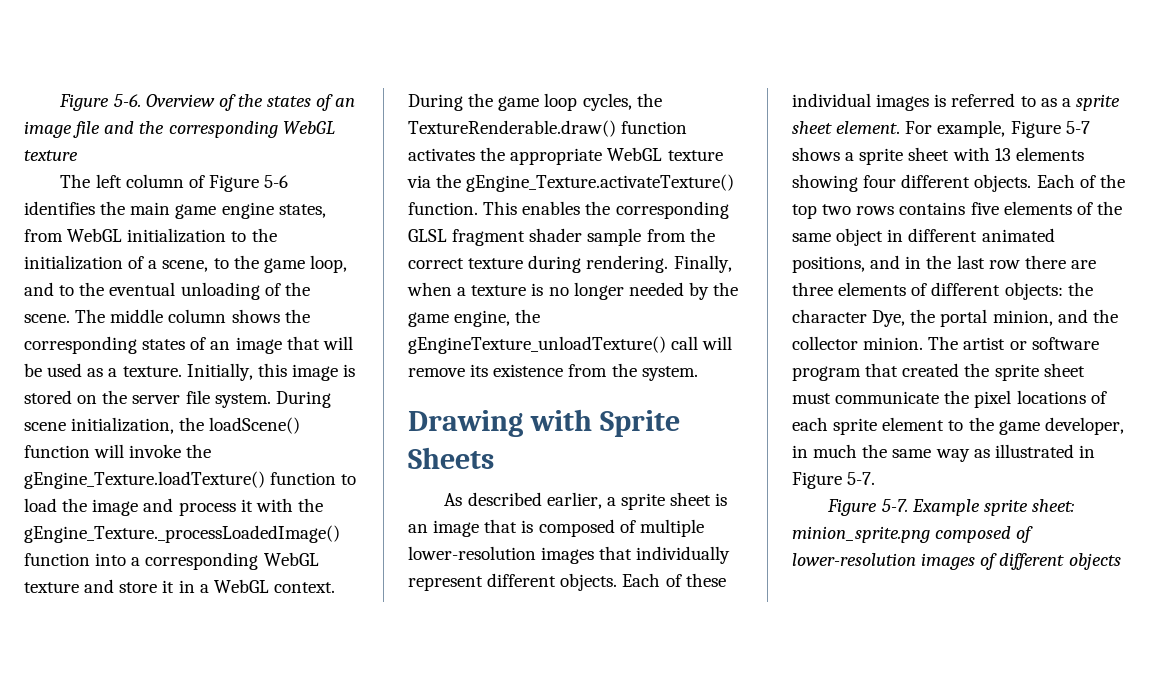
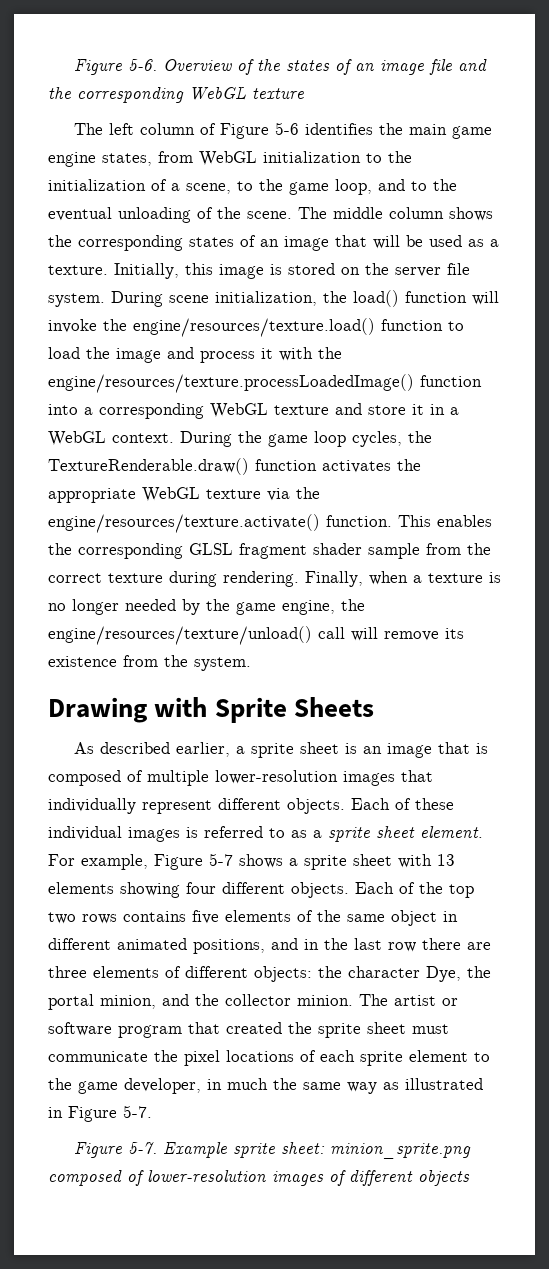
- During scene initialization, the loadScene() function will invoke the gEngine_Texture.loadTexture() function to load the image and process it with the gEngine_Texture._processLoadedImage() function into a corresponding WebGL texture and store it in a WebGL context.
+ During scene initialization, the load() function will invoke the engine/resources/texture.load() function to load the image and process it with the engine/resources/texture.processLoadedImage() function into a corresponding WebGL texture and store it in a WebGL context.
- During the game loop cycles, the TextureRenderable.draw() function activates the appropriate WebGL texture via the gEngine_Texture.activateTexture() function.
+ During the game loop cycles, the TextureRenderable.draw() function activates the appropriate WebGL texture via the engine/resources/texture.activate() function.
- Finally, when a texture is no longer needed by the game engine, the gEngineTexture_unloadTexture() call will remove its existence from the system.
+ Finally, when a texture is no longer needed by the game engine, the engine/resources/texture/unload() call will remove its existence from the system.

